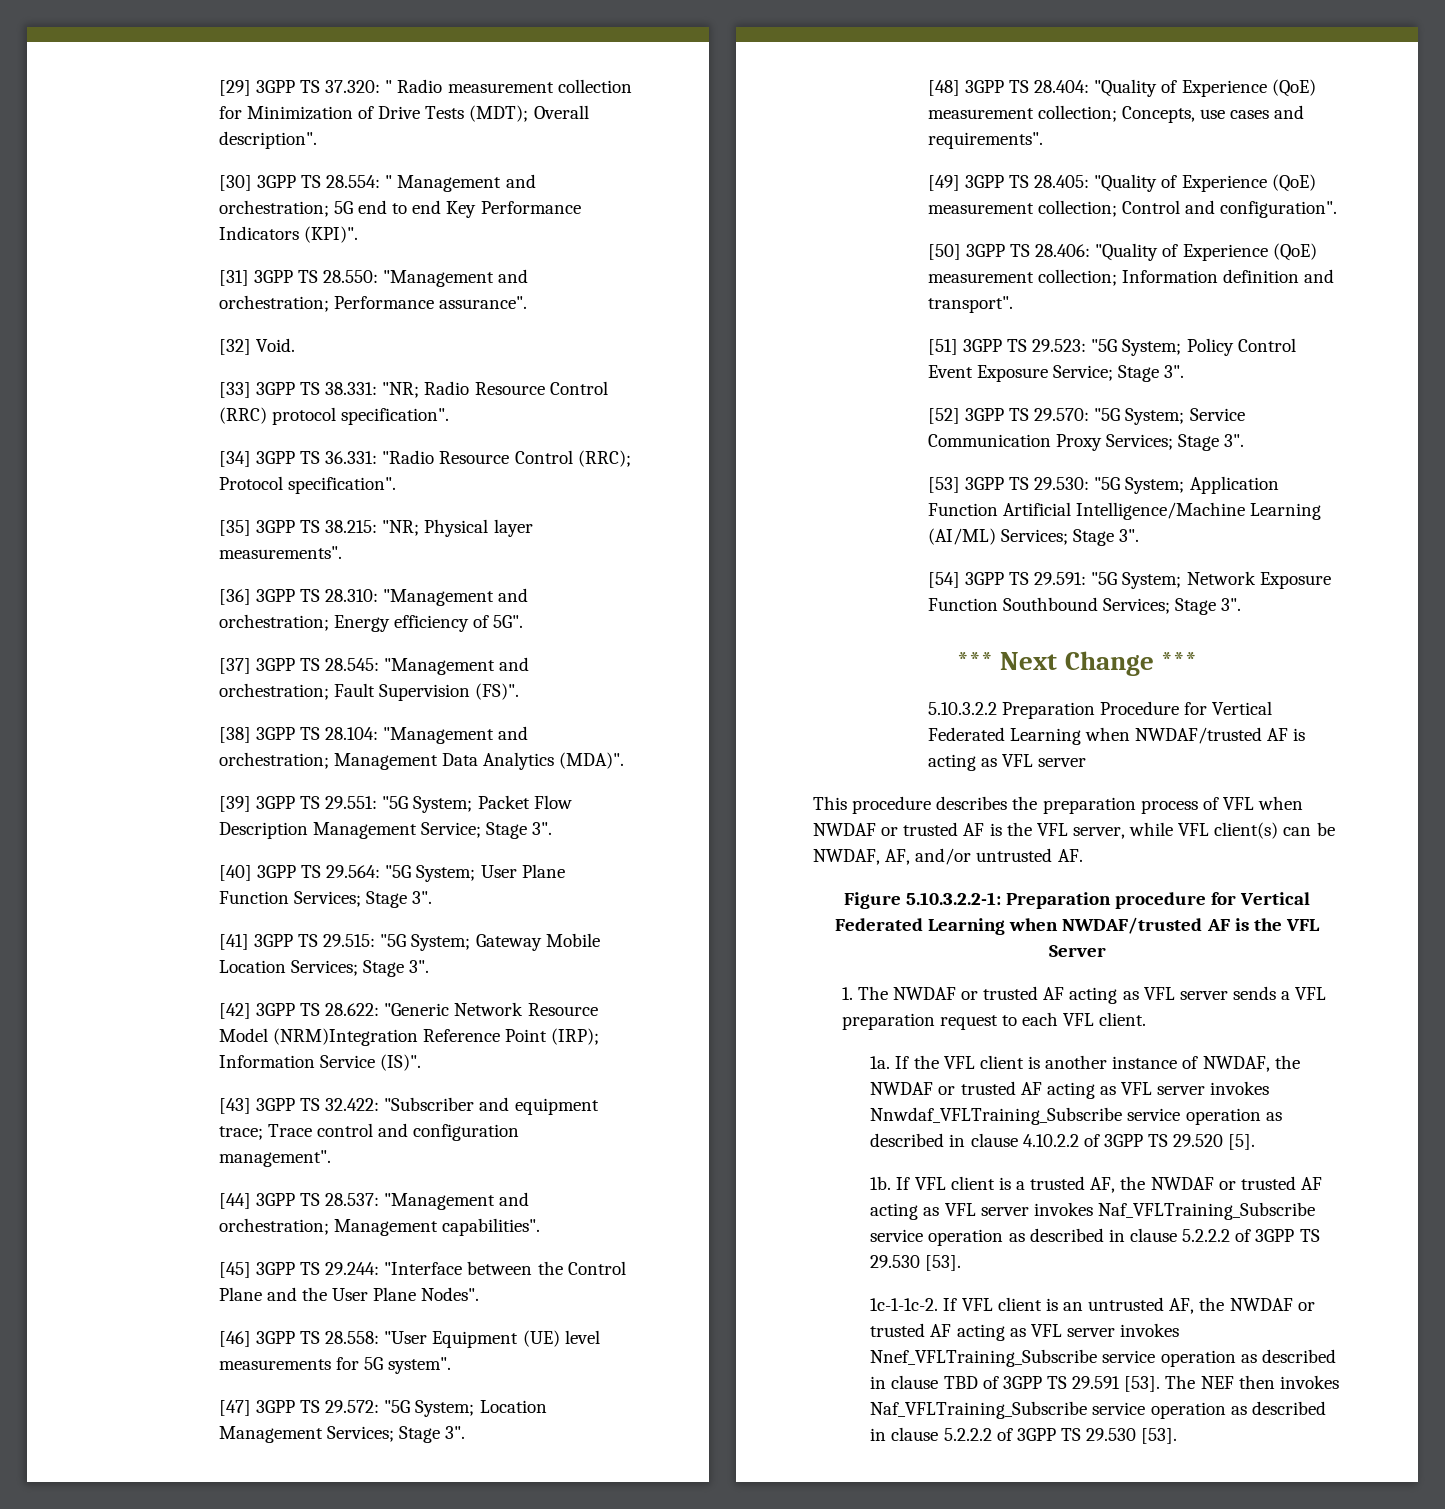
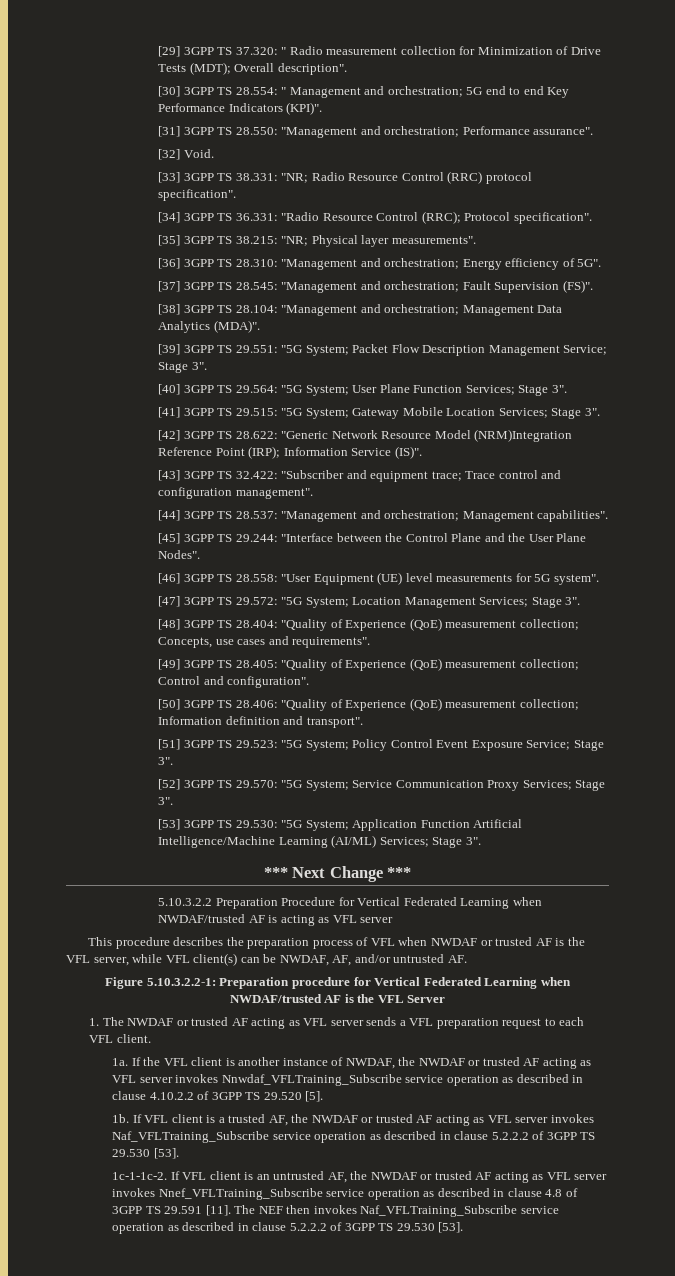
- [54] 3GPP TS 29.591: "5G System; Network Exposure Function Southbound Services; Stage 3".
- If VFL client is an untrusted AF, the NWDAF or trusted AF acting as VFL server invokes Nnef_VFLTraining_Subscribe service operation as described in clause TBD of 3GPP TS 29.591 [53].
+ If VFL client is an untrusted AF, the NWDAF or trusted AF acting as VFL server invokes Nnef_VFLTraining_Subscribe service operation as described in clause 4.8 of 3GPP TS 29.591 [11].

